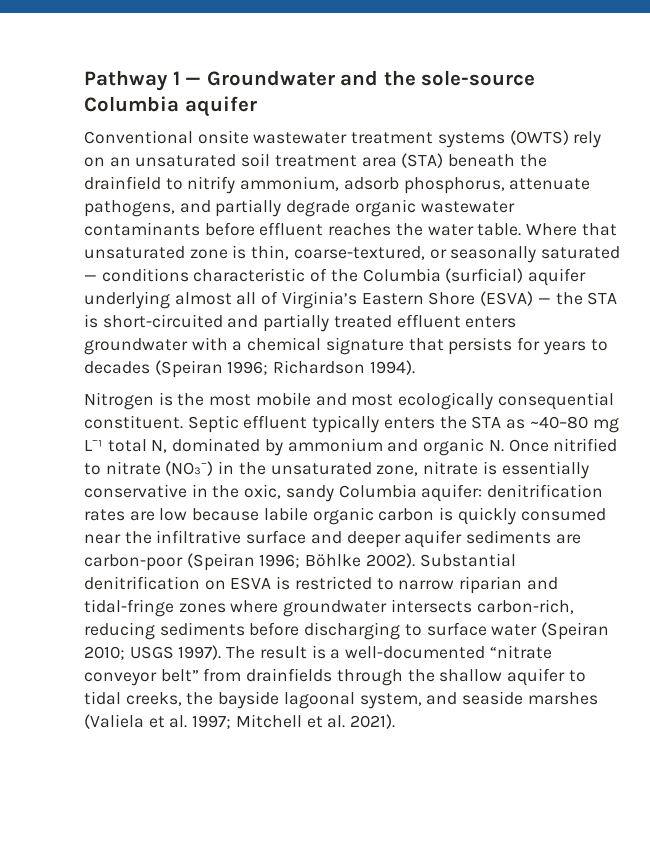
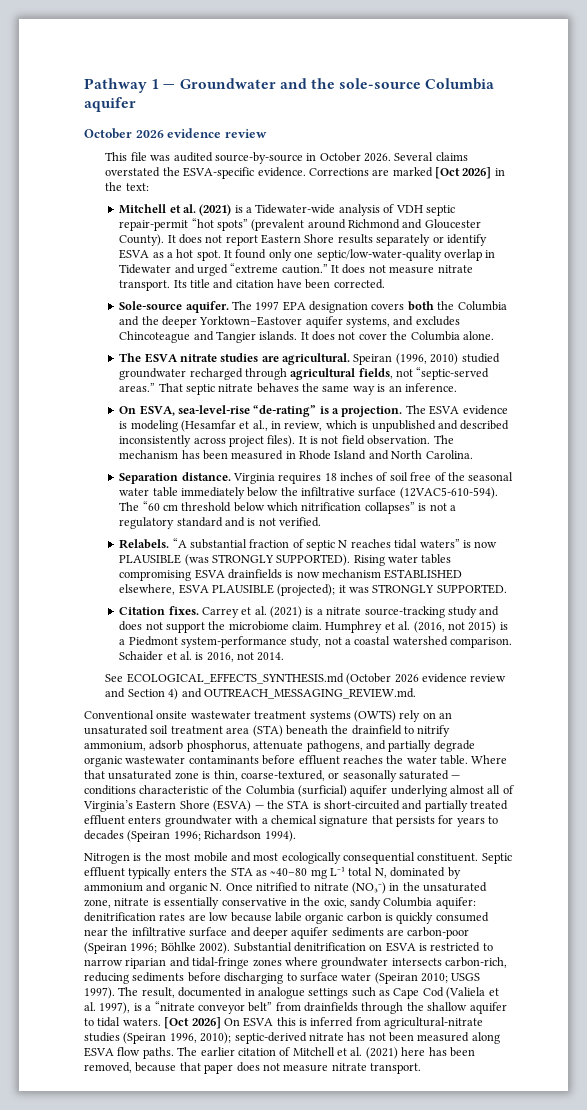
+ October 2026 evidence review
+ This file was audited source-by-source in October 2026. Several claims overstated the ESVA-specific evidence. Corrections are marked [Oct 2026] in the text:
+ Mitchell et al. (2021) is a Tidewater-wide analysis of VDH septic repair-permit “hot spots” (prevalent around Richmond and Gloucester County). It does not report Eastern Shore results separately or identify ESVA as a hot spot. It found only one septic/low-water-quality overlap in Tidewater and urged “extreme caution.” It does not measure nitrate transport. Its title and citation have been corrected.
+ Sole-source aquifer. The 1997 EPA designation covers both the Columbia and the deeper Yorktown–Eastover aquifer systems, and excludes Chincoteague and Tangier islands. It does not cover the Columbia alone.
+ The ESVA nitrate studies are agricultural. Speiran (1996, 2010) studied groundwater recharged through agricultural fields, not “septic-served areas.” That septic nitrate behaves the same way is an inference.
+ On ESVA, sea-level-rise “de-rating” is a projection. The ESVA evidence is modeling (Hesamfar et al., in review, which is unpublished and described inconsistently across project files). It is not field observation. The mechanism has been measured in Rhode Island and North Carolina.
+ Separation distance. Virginia requires 18 inches of soil free of the seasonal water table immediately below the infiltrative surface (12VAC5-610-594). The “60 cm threshold below which nitrification collapses” is not a regulatory standard and is not verified.
+ Relabels. “A substantial fraction of septic N reaches tidal waters” is now PLAUSIBLE (was STRONGLY SUPPORTED). Rising water tables compromising ESVA drainfields is now mechanism ESTABLISHED elsewhere, ESVA PLAUSIBLE (projected); it was STRONGLY SUPPORTED.
+ Citation fixes. Carrey et al. (2021) is a nitrate source-tracking study and does not support the microbiome claim. Humphrey et al. (2016, not 2015) is a Piedmont system-performance study, not a coastal watershed comparison. Schaider et al. is 2016, not 2014.
+ See ECOLOGICAL_EFFECTS_SYNTHESIS.md (October 2026 evidence review and Section 4) and OUTREACH_MESSAGING_REVIEW.md.
- The result is a well-documented “nitrate conveyor belt” from drainfields through the shallow aquifer to tidal creeks, the bayside lagoonal system, and seaside marshes (Valiela et al. 1997; Mitchell et al. 2021).
+ The result, documented in analogue settings such as Cape Cod (Valiela et al. 1997), is a “nitrate conveyor belt” from drainfields through the shallow aquifer to tidal waters. [Oct 2026] On ESVA this is inferred from agricultural-nitrate studies (Speiran 1996, 2010); septic-derived nitrate has not been measured along ESVA flow paths. The earlier citation of Mitchell et al. (2021) here has been removed, because that paper does not measure nitrate transport.

